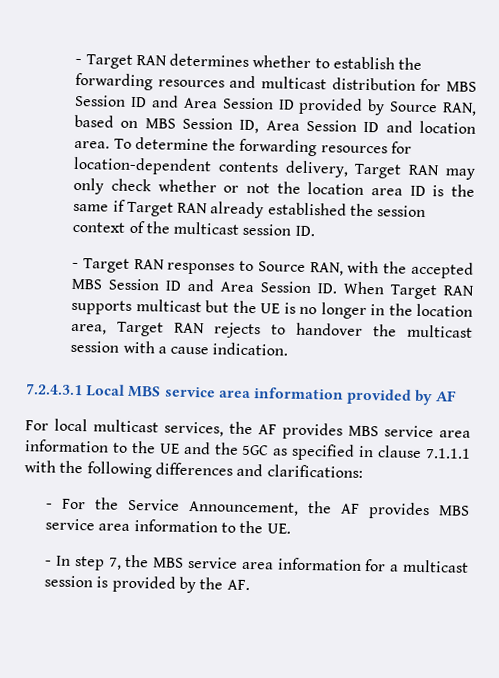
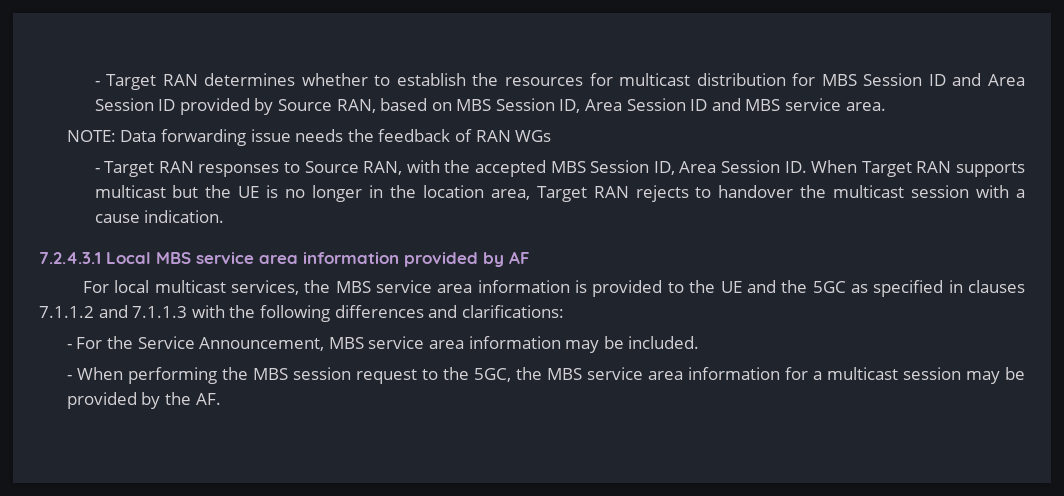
- - Target RAN determines whether to establish the forwarding resources and multicast distribution for MBS Session ID and Area Session ID provided by Source RAN, based on MBS Session ID, Area Session ID and location area. To determine the forwarding resources for location-dependent contents delivery, Target RAN may only check whether or not the location area ID is the same if Target RAN already established the session context of the multicast session ID.
+ - Target RAN determines whether to establish the resources for multicast distribution for MBS Session ID and Area Session ID provided by Source RAN, based on MBS Session ID, Area Session ID and MBS service area.
+ NOTE: Data forwarding issue needs the feedback of RAN WGs
- - Target RAN responses to Source RAN, with the accepted MBS Session ID and Area Session ID. When Target RAN supports multicast but the UE is no longer in the location area, Target RAN rejects to handover the multicast session with a cause indication.
+ - Target RAN responses to Source RAN, with the accepted MBS Session ID, Area Session ID. When Target RAN supports multicast but the UE is no longer in the location area, Target RAN rejects to handover the multicast session with a cause indication.
- For local multicast services, the AF provides MBS service area information to the UE and the 5GC as specified in clause 7.1.1.1 with the following differences and clarifications:
+ For local multicast services, the MBS service area information is provided to the UE and the 5GC as specified in clauses 7.1.1.2 and 7.1.1.3 with the following differences and clarifications:
- - For the Service Announcement, the AF provides MBS service area information to the UE.
- - In step 7, the MBS service area information for a multicast session is provided by the AF.
+ - For the Service Announcement, MBS service area information may be included.
+ - When performing the MBS session request to the 5GC, the MBS service area information for a multicast session may be provided by the AF.

